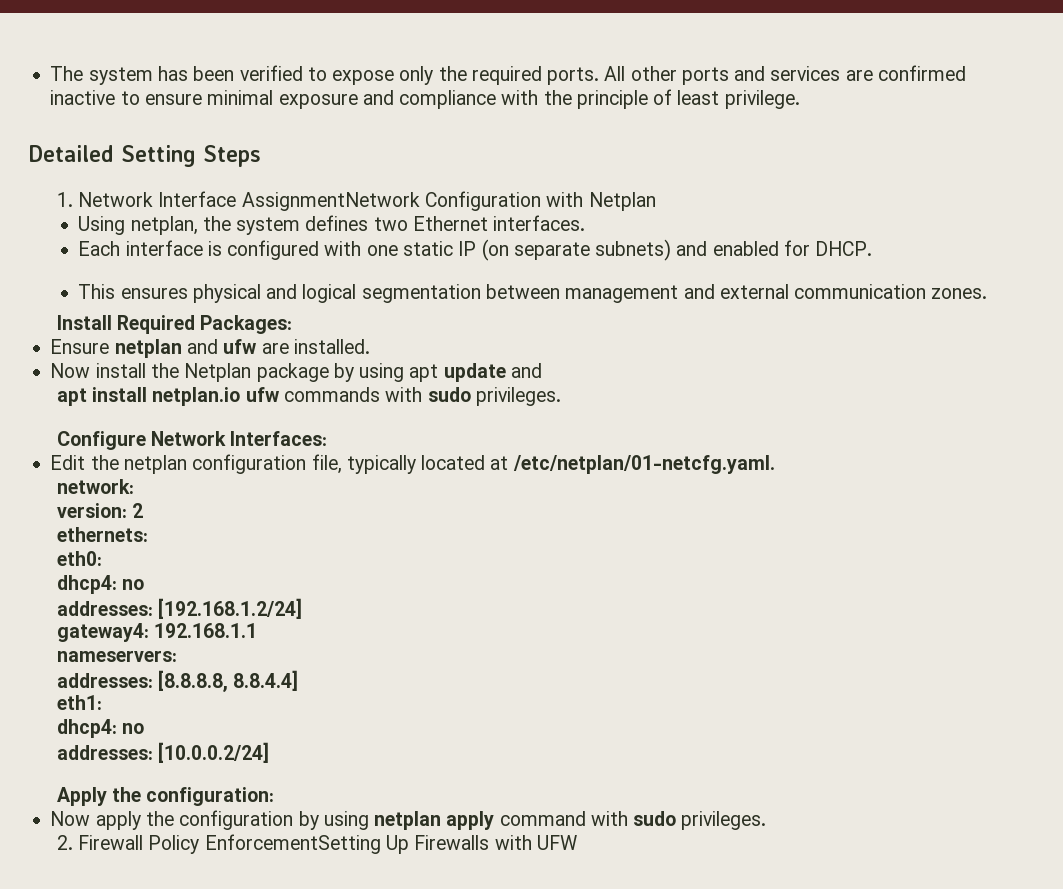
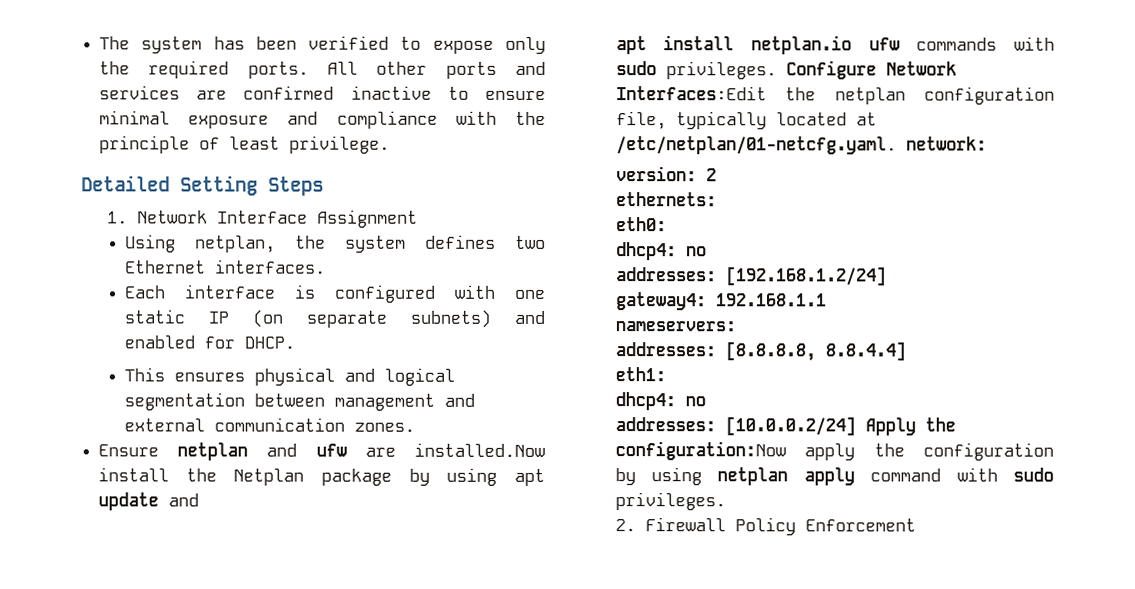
- 1. Network Interface AssignmentNetwork Configuration with Netplan
+ 1. Network Interface Assignment
- Install Required Packages:
- Ensure netplan and ufw are installed.
- Now install the Netplan package by using apt update and
+ Ensure netplan and ufw are installed.Now install the Netplan package by using apt update and
- apt install netplan.io ufw commands with sudo privileges.
- Configure Network Interfaces:
- Edit the netplan configuration file, typically located at /etc/netplan/01-netcfg.yaml.
- network:
+ apt install netplan.io ufw commands with sudo privileges. Configure Network Interfaces:Edit the netplan configuration file, typically located at /etc/netplan/01-netcfg.yaml. network:
- addresses: [10.0.0.2/24]
- Apply the configuration:
- Now apply the configuration by using netplan apply command with sudo privileges.
+ addresses: [10.0.0.2/24] Apply the configuration:Now apply the configuration by using netplan apply command with sudo privileges.
- 2. Firewall Policy EnforcementSetting Up Firewalls with UFW
+ 2. Firewall Policy Enforcement

